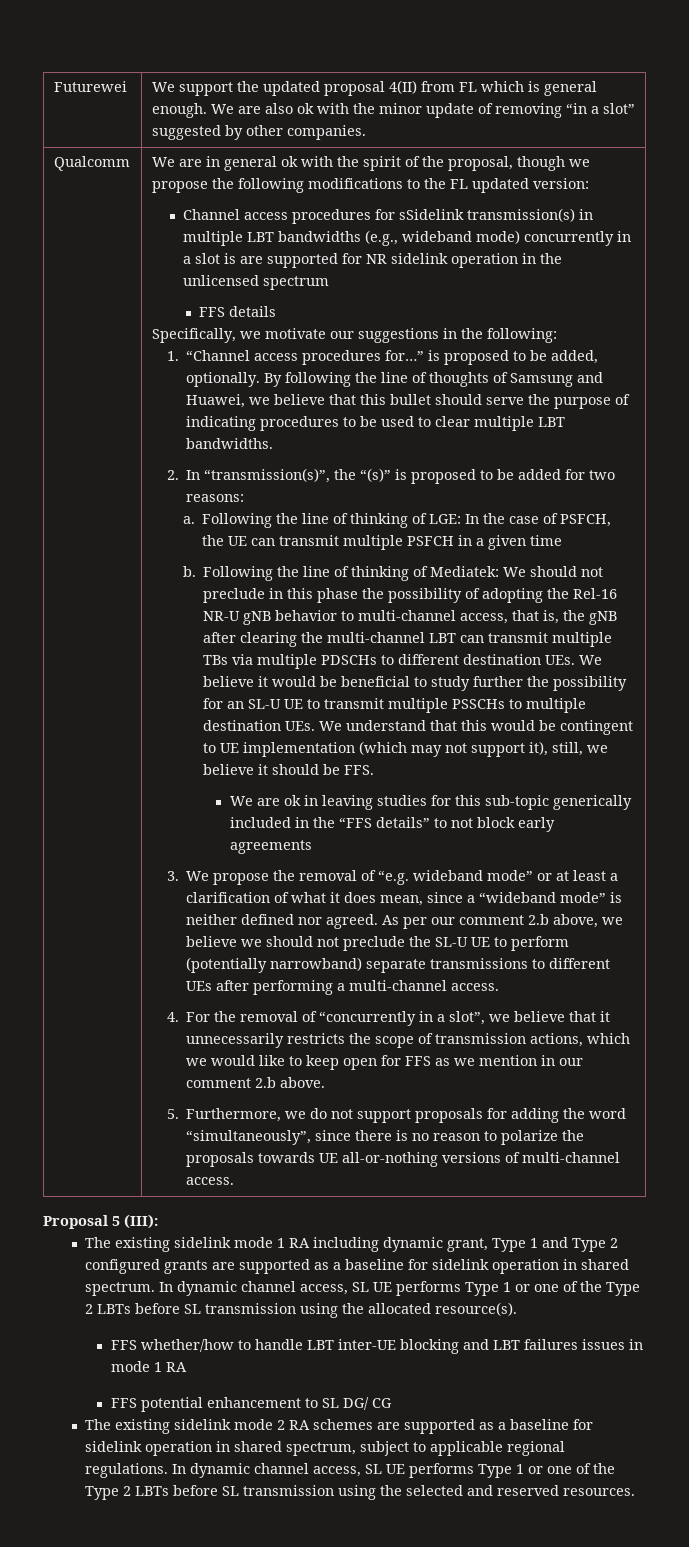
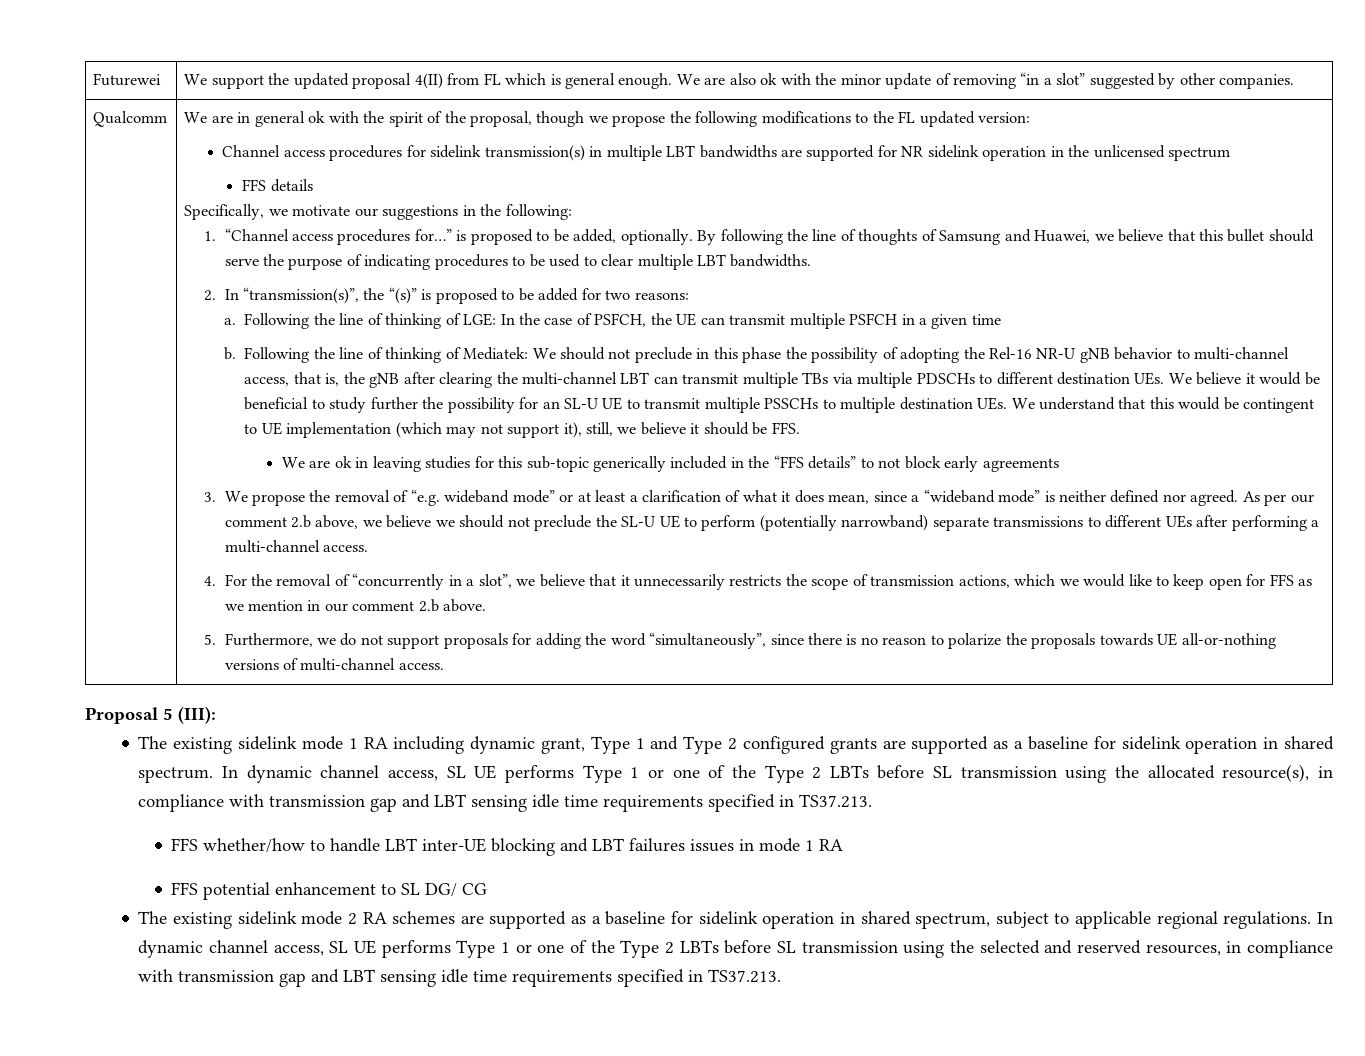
- Channel access procedures for sSidelink transmission(s) in multiple LBT bandwidths (e.g., wideband mode) concurrently in a slot is are supported for NR sidelink operation in the unlicensed spectrum
+ Channel access procedures for sidelink transmission(s) in multiple LBT bandwidths are supported for NR sidelink operation in the unlicensed spectrum
- In dynamic channel access, SL UE performs Type 1 or one of the Type 2 LBTs before SL transmission using the allocated resource(s).
+ In dynamic channel access, SL UE performs Type 1 or one of the Type 2 LBTs before SL transmission using the allocated resource(s), in compliance with transmission gap and LBT sensing idle time requirements specified in TS37.213.
- In dynamic channel access, SL UE performs Type 1 or one of the Type 2 LBTs before SL transmission using the selected and reserved resources.
+ In dynamic channel access, SL UE performs Type 1 or one of the Type 2 LBTs before SL transmission using the selected and reserved resources, in compliance with transmission gap and LBT sensing idle time requirements specified in TS37.213.

